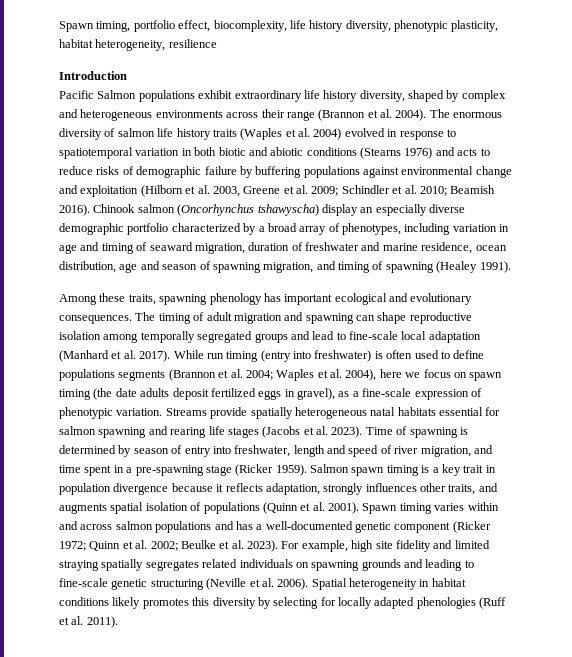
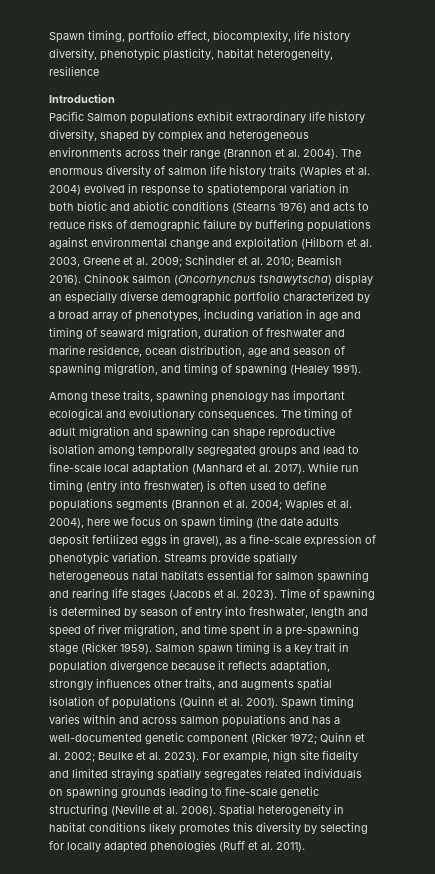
- Chinook salmon (Oncorhynchus tshawyscha) display an especially diverse demographic portfolio characterized by a broad array of phenotypes, including variation in age and timing of seaward migration, duration of freshwater and marine residence, ocean distribution, age and season of spawning migration, and timing of spawning (Healey 1991).
+ Chinook salmon (Oncorhynchus tshawytscha) display an especially diverse demographic portfolio characterized by a broad array of phenotypes, including variation in age and timing of seaward migration, duration of freshwater and marine residence, ocean distribution, age and season of spawning migration, and timing of spawning (Healey 1991).
- For example, high site fidelity and limited straying spatially segregates related individuals on spawning grounds and leading to fine-scale genetic structuring (Neville et al. 2006).
+ For example, high site fidelity and limited straying spatially segregates related individuals on spawning grounds leading to fine-scale genetic structuring (Neville et al. 2006).

